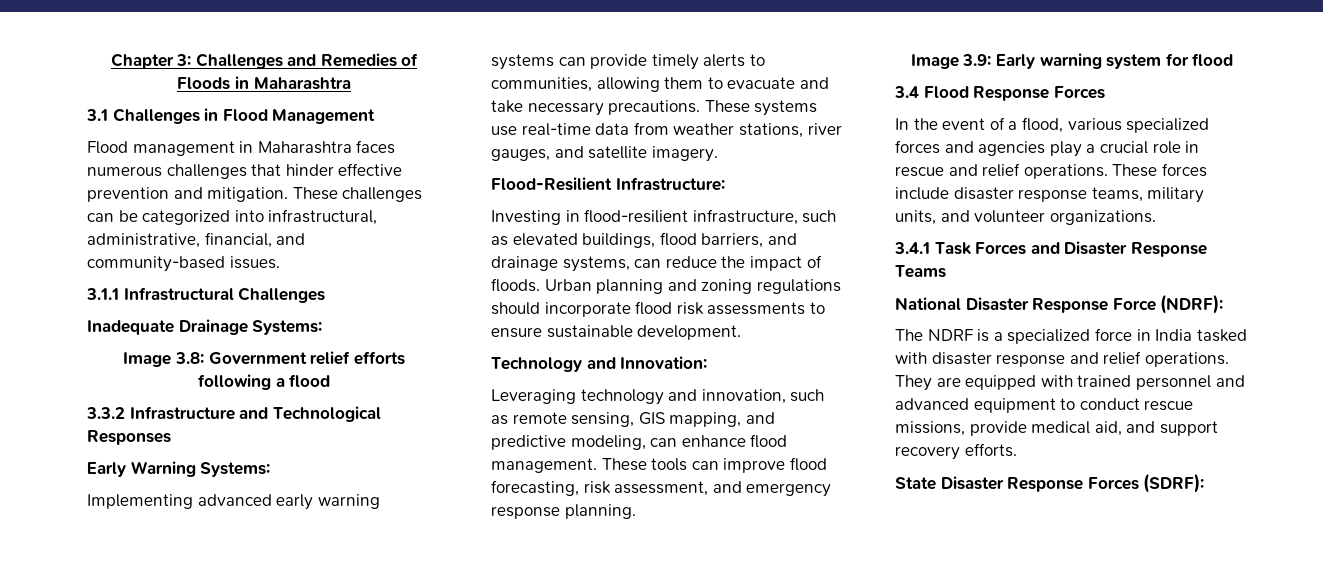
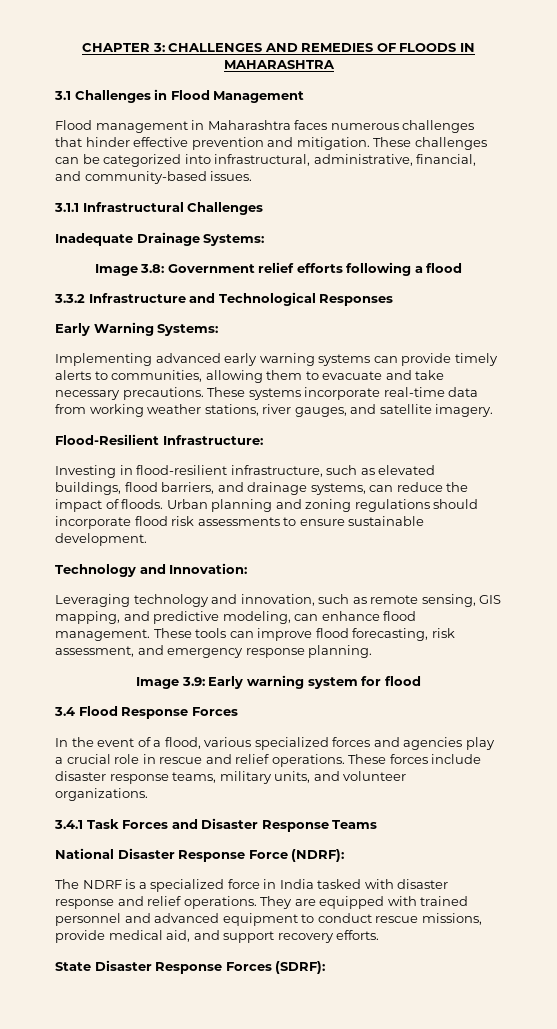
- Chapter 3: Challenges and Remedies of Floods in Maharashtra
+ CHAPTER 3: CHALLENGES AND REMEDIES OF FLOODS IN MAHARASHTRA
- These systems use real-time data from weather stations, river gauges, and satellite imagery.
+ These systems incorporate real-time data from working weather stations, river gauges, and satellite imagery.

